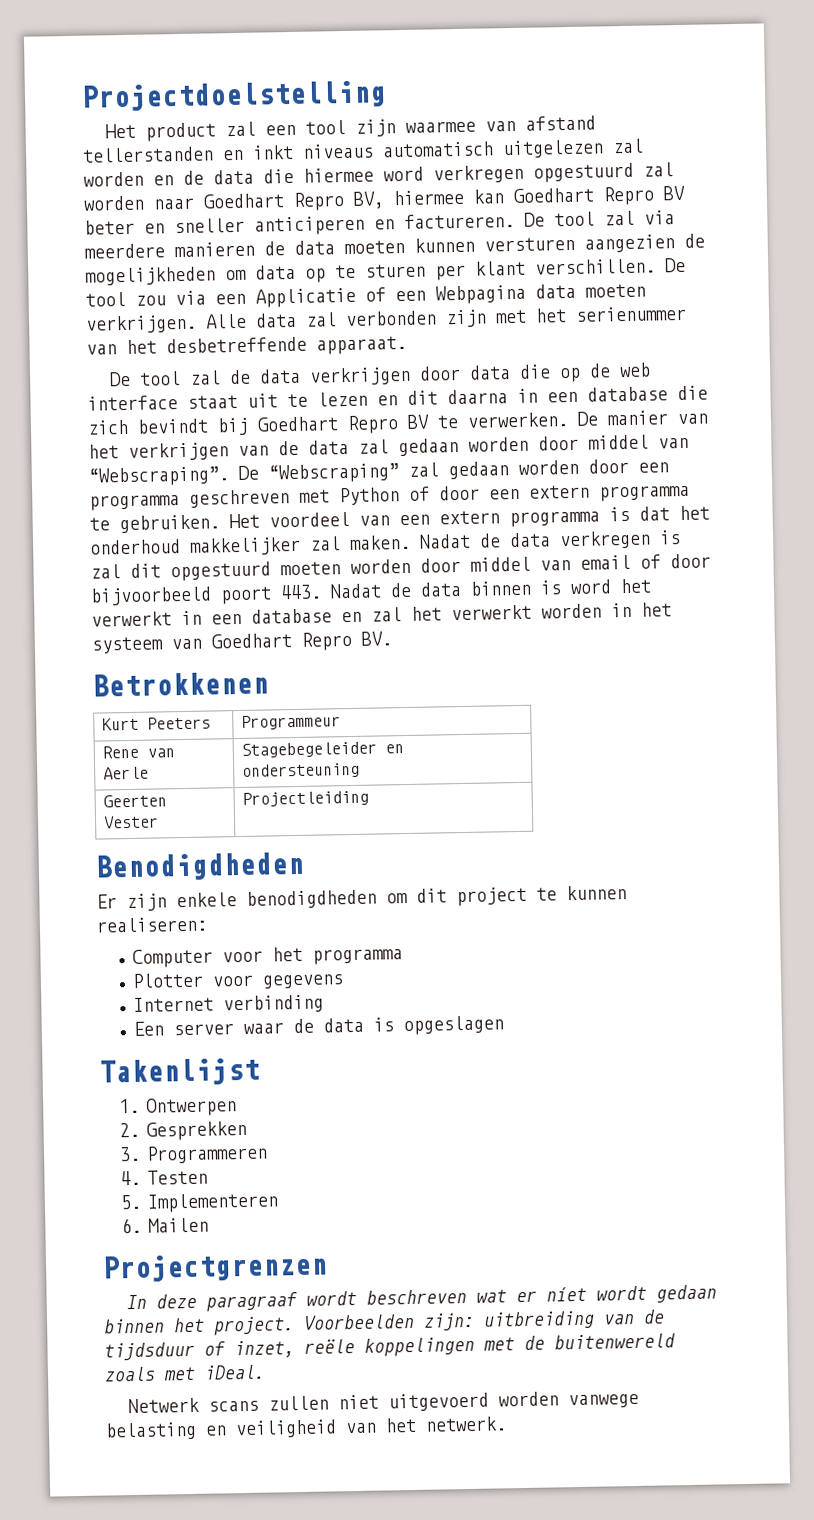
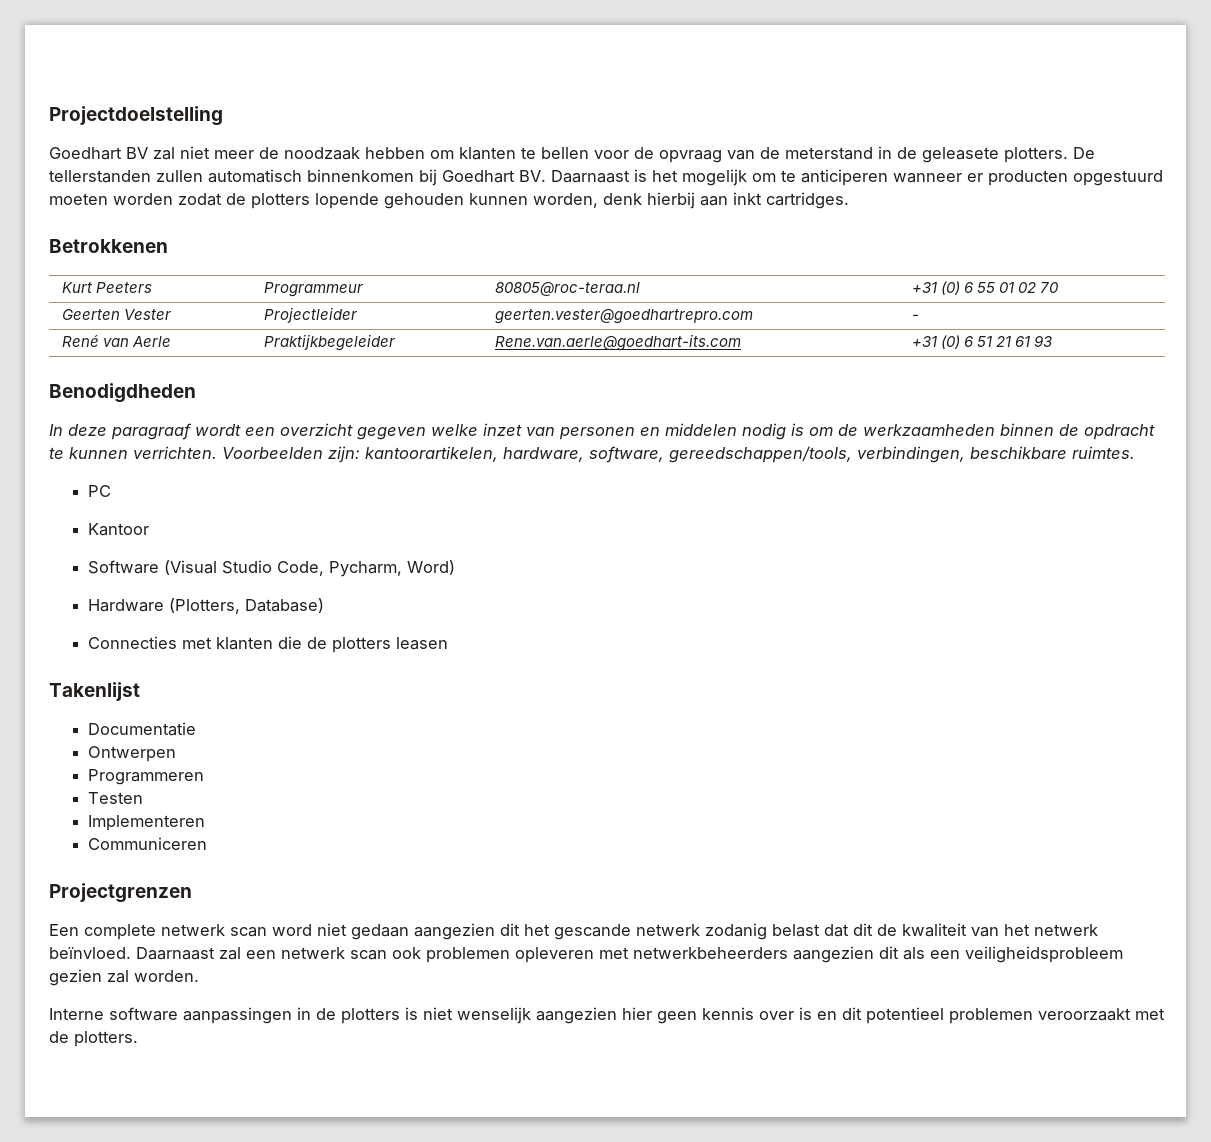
- Het product zal een tool zijn waarmee van afstand tellerstanden en inkt niveaus automatisch uitgelezen zal worden en de data die hiermee word verkregen opgestuurd zal worden naar Goedhart Repro BV, hiermee kan Goedhart Repro BV beter en sneller anticiperen en factureren. De tool zal via meerdere manieren de data moeten kunnen versturen aangezien de mogelijkheden om data op te sturen per klant verschillen. De tool zou via een Applicatie of een Webpagina data moeten verkrijgen. Alle data zal verbonden zijn met het serienummer van het desbetreffende apparaat.
- De tool zal de data verkrijgen door data die op de web interface staat uit te lezen en dit daarna in een database die zich bevindt bij Goedhart Repro BV te verwerken. De manier van het verkrijgen van de data zal gedaan worden door middel van “Webscraping”. De “Webscraping” zal gedaan worden door een programma geschreven met Python of door een extern programma te gebruiken. Het voordeel van een extern programma is dat het onderhoud makkelijker zal maken. Nadat de data verkregen is zal dit opgestuurd moeten worden door middel van email of door bijvoorbeeld poort 443. Nadat de data binnen is word het verwerkt in een database en zal het verwerkt worden in het systeem van Goedhart Repro BV.
+ Goedhart BV zal niet meer de noodzaak hebben om klanten te bellen voor de opvraag van de meterstand in de geleasete plotters. De tellerstanden zullen automatisch binnenkomen bij Goedhart BV. Daarnaast is het mogelijk om te anticiperen wanneer er producten opgestuurd moeten worden zodat de plotters lopende gehouden kunnen worden, denk hierbij aan inkt cartridges.
  Betrokkenen
- Kurt Peeters | Programmeur
- Rene van Aerle | Stagebegeleider en ondersteuning
- Geerten Vester | Projectleiding
+ Kurt Peeters | Programmeur | 80805@roc-teraa.nl | +31 (0) 6 55 01 02 70
+ Geerten Vester | Projectleider | geerten.vester@goedhartrepro.com | -
+ René van Aerle | Praktijkbegeleider | Rene.van.aerle@goedhart-its.com | +31 (0) 6 51 21 61 93
  Benodigdheden
- Er zijn enkele benodigdheden om dit project te kunnen realiseren:
- Computer voor het programma
- Plotter voor gegevens
- Internet verbinding
- Een server waar de data is opgeslagen
+ In deze paragraaf wordt een overzicht gegeven welke inzet van personen en middelen nodig is om de werkzaamheden binnen de opdracht te kunnen verrichten. Voorbeelden zijn: kantoorartikelen, hardware, software, gereedschappen/tools, verbindingen, beschikbare ruimtes.
+ PC
+ Kantoor
+ Software (Visual Studio Code, Pycharm, Word)
+ Hardware (Plotters, Database)
+ Connecties met klanten die de plotters leasen
  Takenlijst
- 1. Ontwerpen
- 2. Gesprekken
- 3. Programmeren
- 4. Testen
- 5. Implementeren
- 6. Mailen
+ Documentatie
+ Ontwerpen
+ Programmeren
+ Testen
+ Implementeren
+ Communiceren
  Projectgrenzen
- In deze paragraaf wordt beschreven wat er níet wordt gedaan binnen het project. Voorbeelden zijn: uitbreiding van de tijdsduur of inzet, reële koppelingen met de buitenwereld zoals met iDeal.
- Netwerk scans zullen niet uitgevoerd worden vanwege belasting en veiligheid van het netwerk.
+ Een complete netwerk scan word niet gedaan aangezien dit het gescande netwerk zodanig belast dat dit de kwaliteit van het netwerk beïnvloed. Daarnaast zal een netwerk scan ook problemen opleveren met netwerkbeheerders aangezien dit als een veiligheidsprobleem gezien zal worden.
+ Interne software aanpassingen in de plotters is niet wenselijk aangezien hier geen kennis over is en dit potentieel problemen veroorzaakt met de plotters.

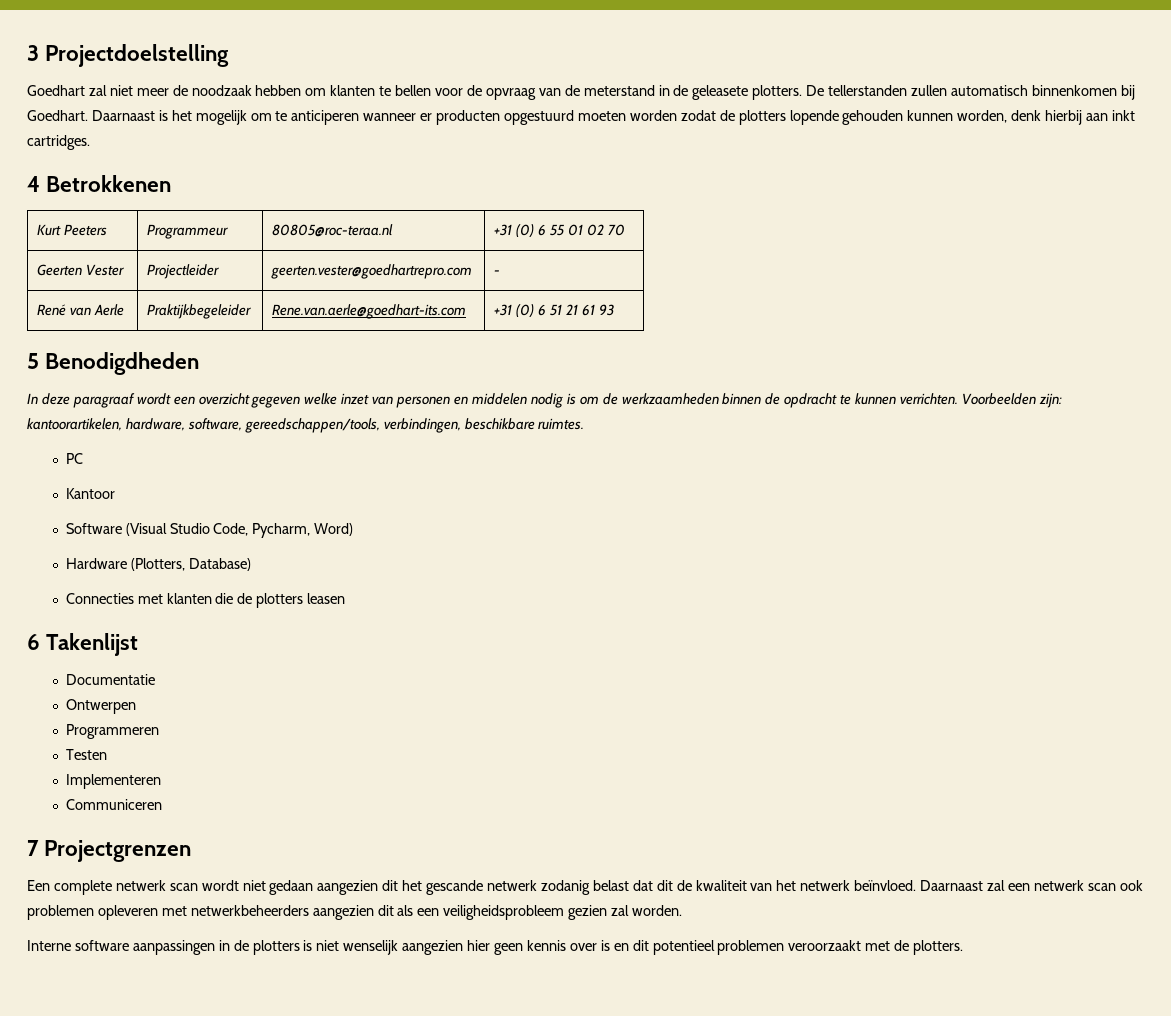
- Projectdoelstelling
+ 3 Projectdoelstelling
- Goedhart BV zal niet meer de noodzaak hebben om klanten te bellen voor de opvraag van de meterstand in de geleasete plotters.
+ Goedhart zal niet meer de noodzaak hebben om klanten te bellen voor de opvraag van de meterstand in de geleasete plotters.
- De tellerstanden zullen automatisch binnenkomen bij Goedhart BV. Daarnaast is het mogelijk om te anticiperen wanneer er producten opgestuurd moeten worden zodat de plotters lopende gehouden kunnen worden, denk hierbij aan inkt cartridges.
+ De tellerstanden zullen automatisch binnenkomen bij Goedhart. Daarnaast is het mogelijk om te anticiperen wanneer er producten opgestuurd moeten worden zodat de plotters lopende gehouden kunnen worden, denk hierbij aan inkt cartridges.
- Betrokkenen
+ 4 Betrokkenen
- Benodigdheden
+ 5 Benodigdheden
- Takenlijst
+ 6 Takenlijst
- Projectgrenzen
+ 7 Projectgrenzen
- Een complete netwerk scan word niet gedaan aangezien dit het gescande netwerk zodanig belast dat dit de kwaliteit van het netwerk beïnvloed.
+ Een complete netwerk scan wordt niet gedaan aangezien dit het gescande netwerk zodanig belast dat dit de kwaliteit van het netwerk beïnvloed.

